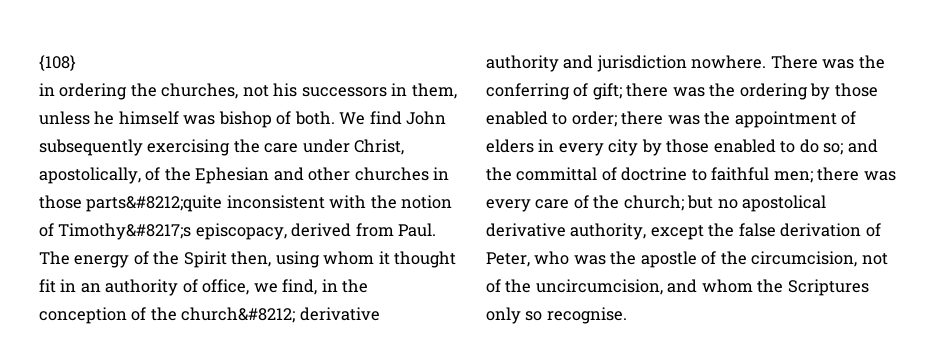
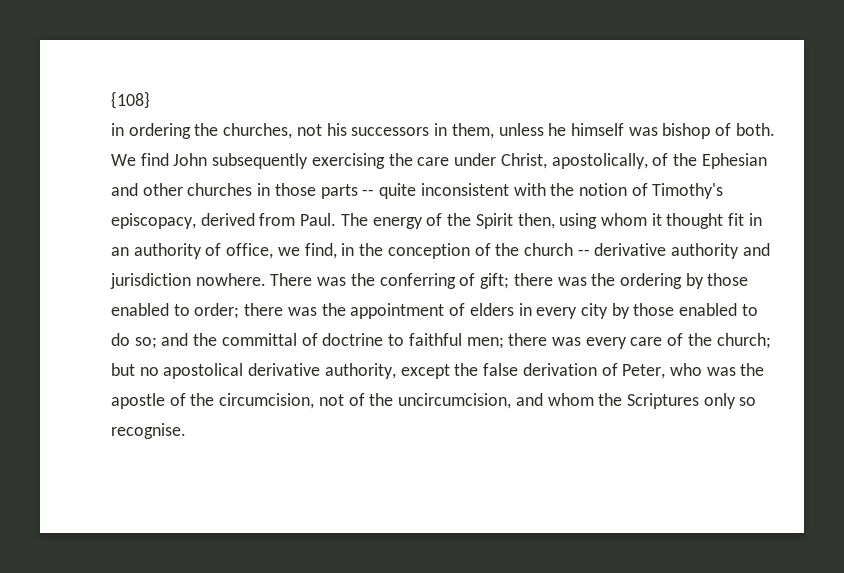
- We find John subsequently exercising the care under Christ, apostolically, of the Ephesian and other churches in those parts&#8212;quite inconsistent with the notion of Timothy&#8217;s episcopacy, derived from Paul.
+ We find John subsequently exercising the care under Christ, apostolically, of the Ephesian and other churches in those parts -- quite inconsistent with the notion of Timothy's episcopacy, derived from Paul.
- The energy of the Spirit then, using whom it thought fit in an authority of office, we find, in the conception of the church&#8212; derivative authority and jurisdiction nowhere.
+ The energy of the Spirit then, using whom it thought fit in an authority of office, we find, in the conception of the church -- derivative authority and jurisdiction nowhere.

